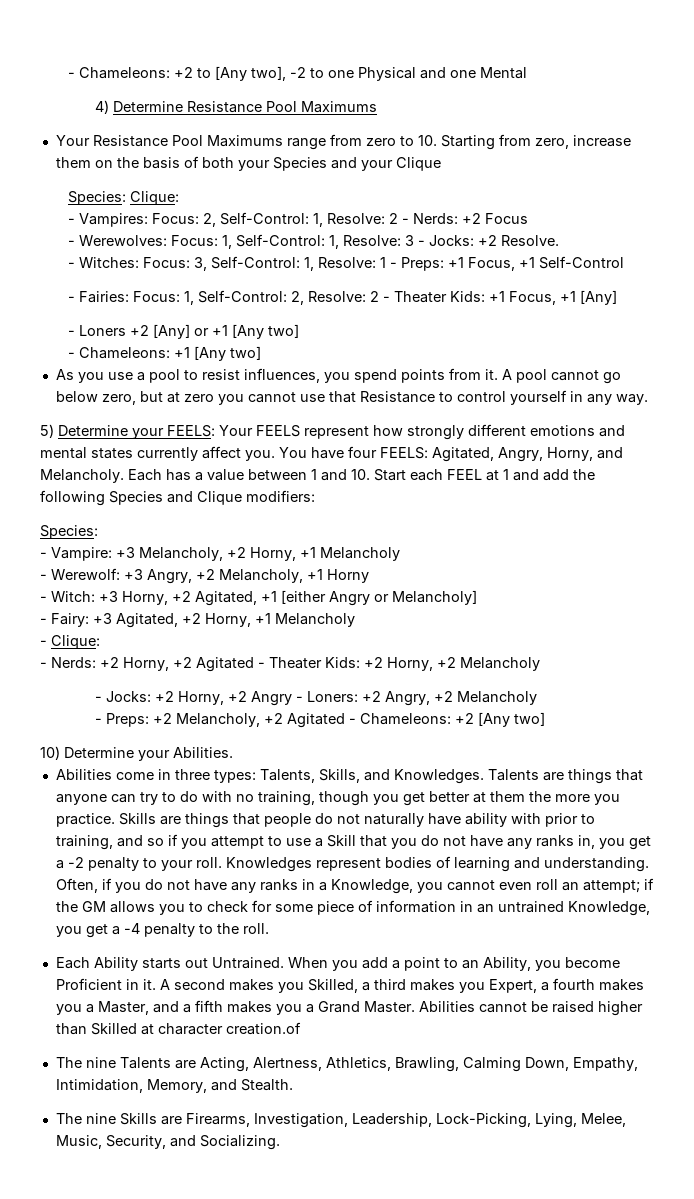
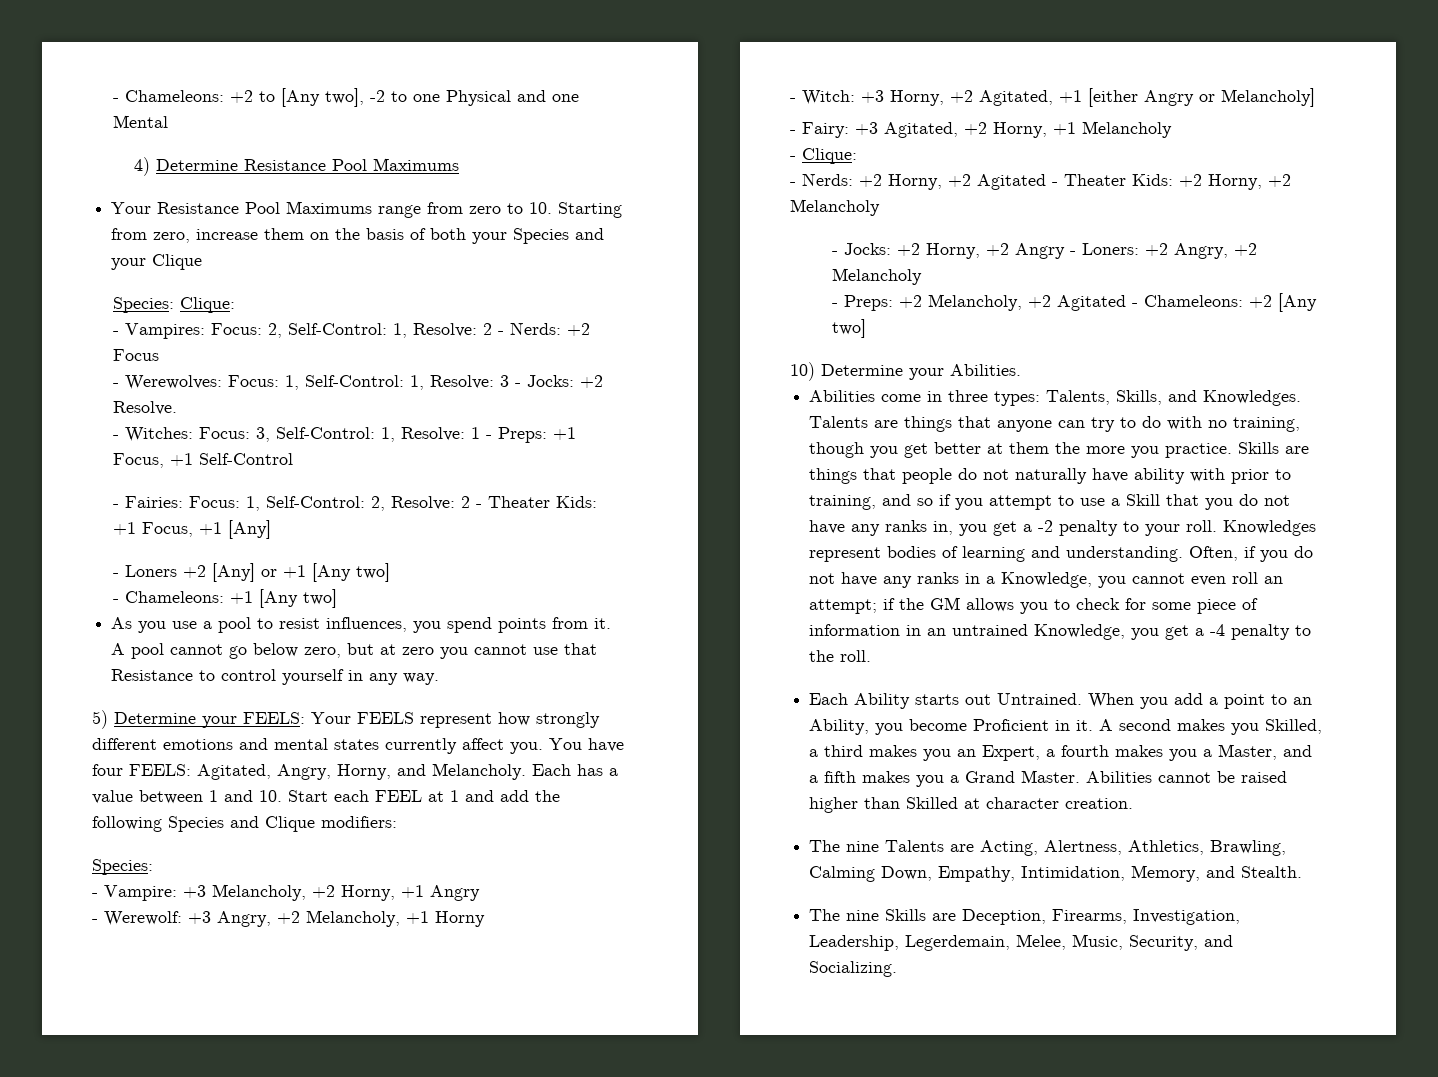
- - Vampire: +3 Melancholy, +2 Horny, +1 Melancholy
+ - Vampire: +3 Melancholy, +2 Horny, +1 Angry
- A second makes you Skilled, a third makes you Expert, a fourth makes you a Master, and a fifth makes you a Grand Master.
+ A second makes you Skilled, a third makes you an Expert, a fourth makes you a Master, and a fifth makes you a Grand Master.
- Abilities cannot be raised higher than Skilled at character creation.of
+ Abilities cannot be raised higher than Skilled at character creation.
- The nine Skills are Firearms, Investigation, Leadership, Lock-Picking, Lying, Melee, Music, Security, and Socializing.
+ The nine Skills are Deception, Firearms, Investigation, Leadership, Legerdemain, Melee, Music, Security, and Socializing.

